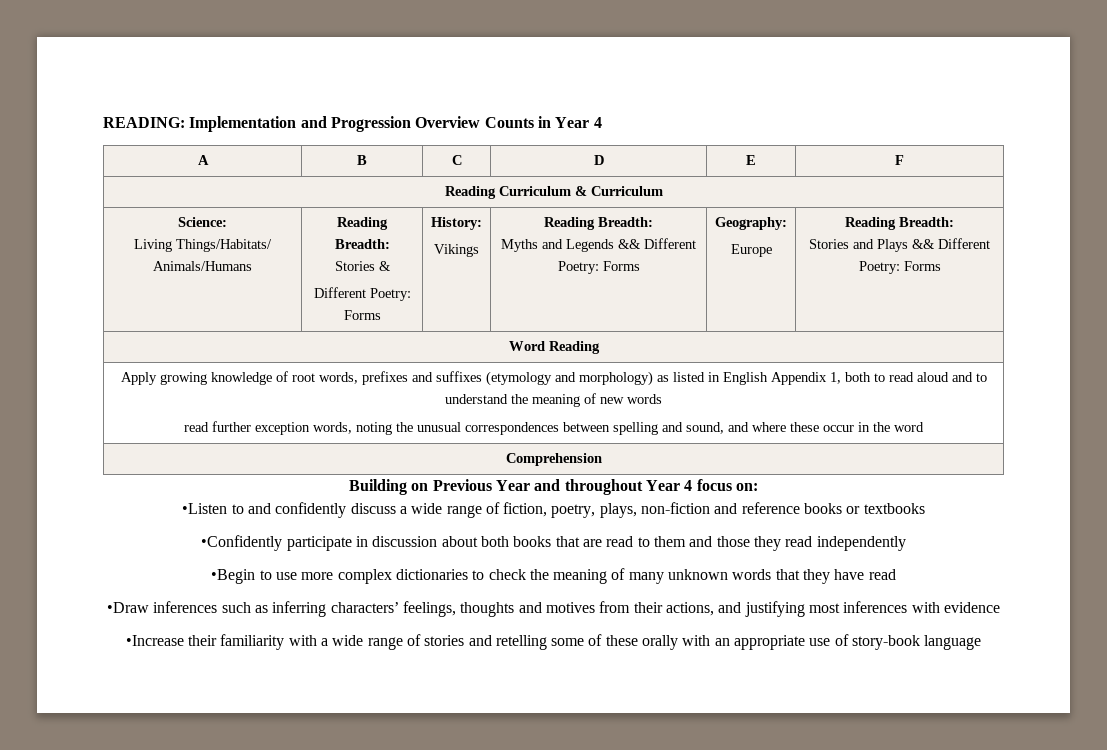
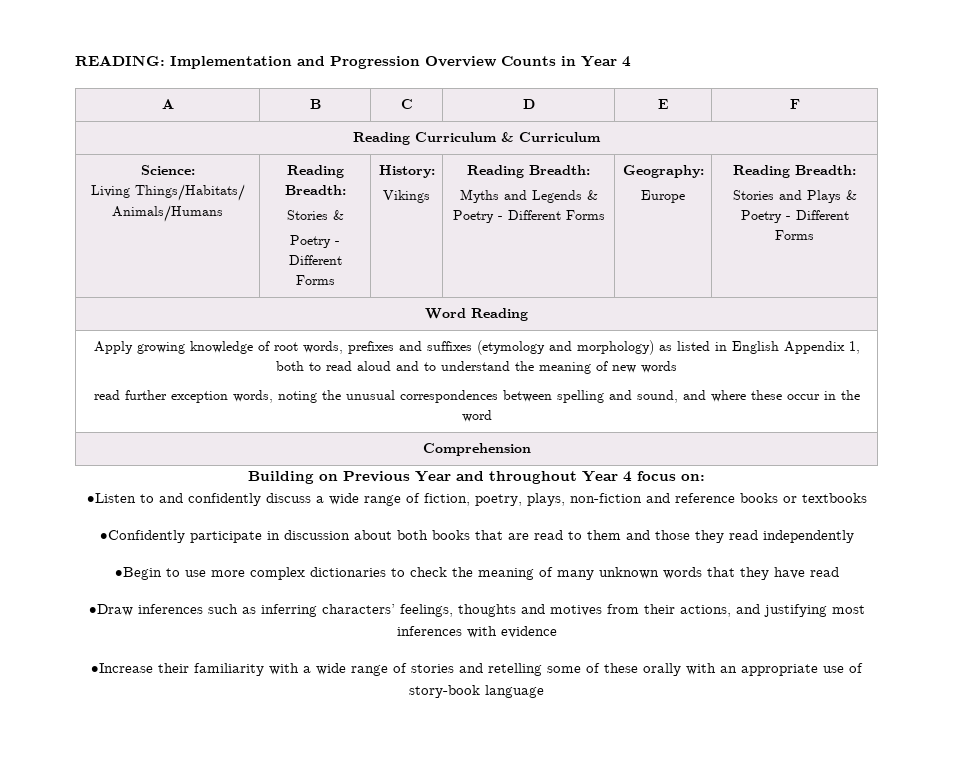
  Science:
  Living Things/Habitats/ Animals/Humans | Reading Breadth:
  Stories &
- Different Poetry: Forms | History:
+ Poetry - Different Forms | History:
  Vikings | Reading Breadth:
- Myths and Legends && Different Poetry: Forms | Geography:
+ Myths and Legends & Poetry - Different Forms | Geography:
  Europe | Reading Breadth:
- Stories and Plays && Different Poetry: Forms
+ Stories and Plays & Poetry - Different Forms

